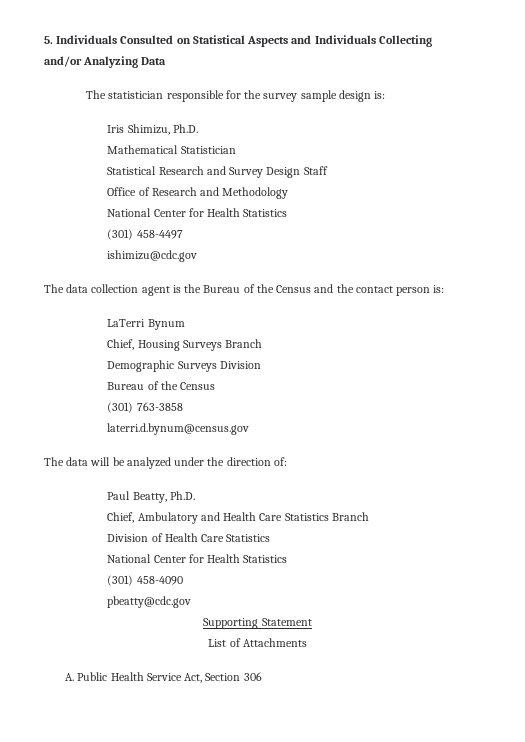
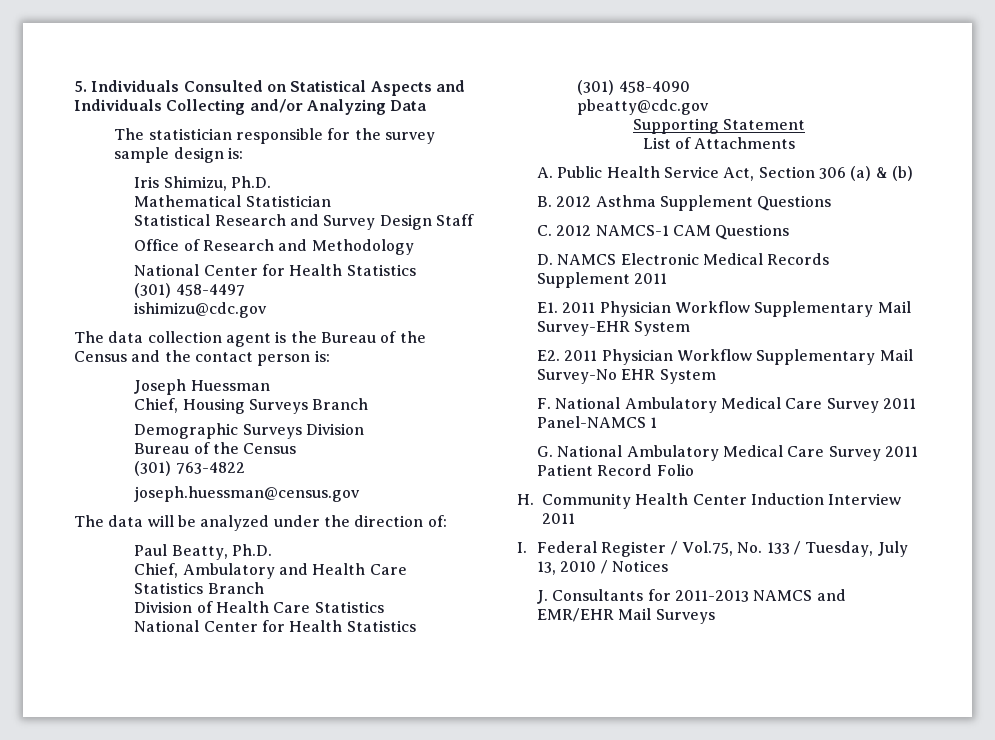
- LaTerri Bynum
+ Joseph Huessman
- (301) 763-3858
- laterri.d.bynum@census.gov
+ (301) 763-4822
+ joseph.huessman@census.gov
- A. Public Health Service Act, Section 306
+ A. Public Health Service Act, Section 306 (a) & (b)
+ B. 2012 Asthma Supplement Questions
+ C. 2012 NAMCS-1 CAM Questions
+ D. NAMCS Electronic Medical Records Supplement 2011
+ E1. 2011 Physician Workflow Supplementary Mail Survey-EHR System
+ E2. 2011 Physician Workflow Supplementary Mail Survey-No EHR System
+ F. National Ambulatory Medical Care Survey 2011 Panel-NAMCS 1
+ G. National Ambulatory Medical Care Survey 2011 Patient Record Folio
+ H. Community Health Center Induction Interview 2011
+ I. Federal Register / Vol.75, No. 133 / Tuesday, July 13, 2010 / Notices
+ J. Consultants for 2011-2013 NAMCS and EMR/EHR Mail Surveys

